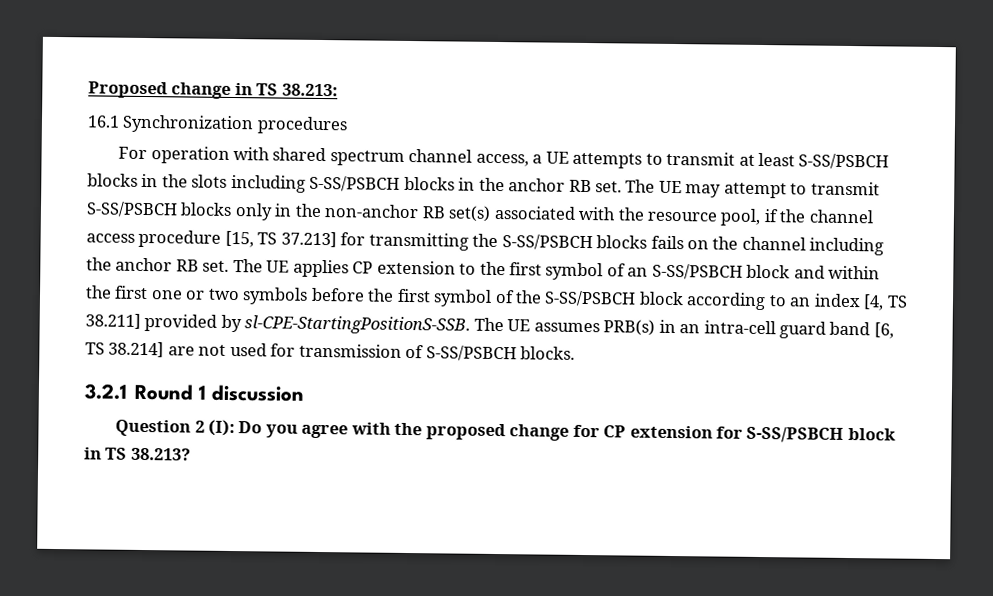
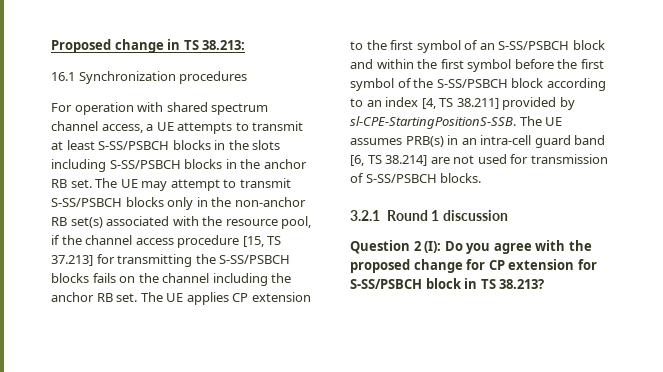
- The UE applies CP extension to the first symbol of an S-SS/PSBCH block and within the first one or two symbols before the first symbol of the S-SS/PSBCH block according to an index [4, TS 38.211] provided by sl-CPE-StartingPositionS-SSB.
+ The UE applies CP extension to the first symbol of an S-SS/PSBCH block and within the first symbol before the first symbol of the S-SS/PSBCH block according to an index [4, TS 38.211] provided by sl-CPE-StartingPositionS-SSB.

